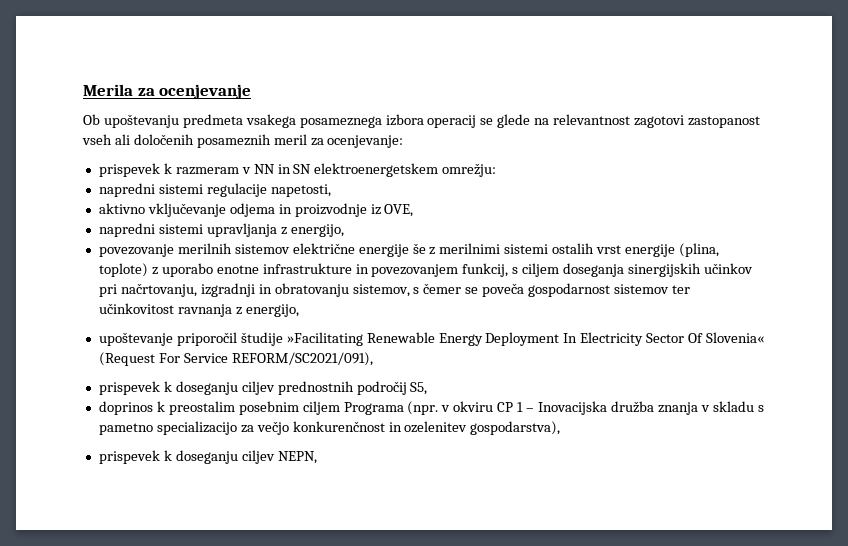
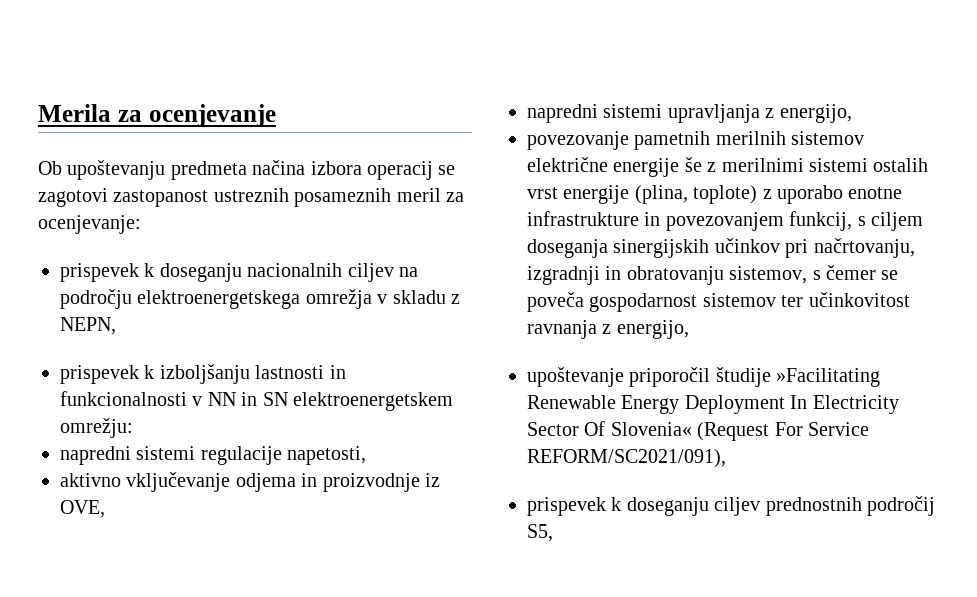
- Ob upoštevanju predmeta vsakega posameznega izbora operacij se glede na relevantnost zagotovi zastopanost vseh ali določenih posameznih meril za ocenjevanje:
+ Ob upoštevanju predmeta načina izbora operacij se zagotovi zastopanost ustreznih posameznih meril za ocenjevanje:
- prispevek k razmeram v NN in SN elektroenergetskem omrežju:
+ prispevek k doseganju nacionalnih ciljev na področju elektroenergetskega omrežja v skladu z NEPN,
+ prispevek k izboljšanju lastnosti in funkcionalnosti v NN in SN elektroenergetskem omrežju:
- povezovanje merilnih sistemov električne energije še z merilnimi sistemi ostalih vrst energije (plina, toplote) z uporabo enotne infrastrukture in povezovanjem funkcij, s ciljem doseganja sinergijskih učinkov pri načrtovanju, izgradnji in obratovanju sistemov, s čemer se poveča gospodarnost sistemov ter učinkovitost ravnanja z energijo,
+ povezovanje pametnih merilnih sistemov električne energije še z merilnimi sistemi ostalih vrst energije (plina, toplote) z uporabo enotne infrastrukture in povezovanjem funkcij, s ciljem doseganja sinergijskih učinkov pri načrtovanju, izgradnji in obratovanju sistemov, s čemer se poveča gospodarnost sistemov ter učinkovitost ravnanja z energijo,
- doprinos k preostalim posebnim ciljem Programa (npr. v okviru CP 1 – Inovacijska družba znanja v skladu s pametno specializacijo za večjo konkurenčnost in ozelenitev gospodarstva),
- prispevek k doseganju ciljev NEPN,

